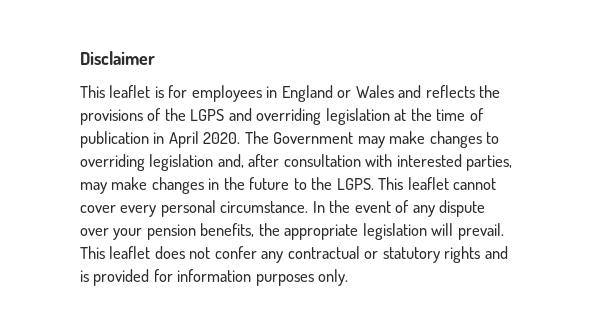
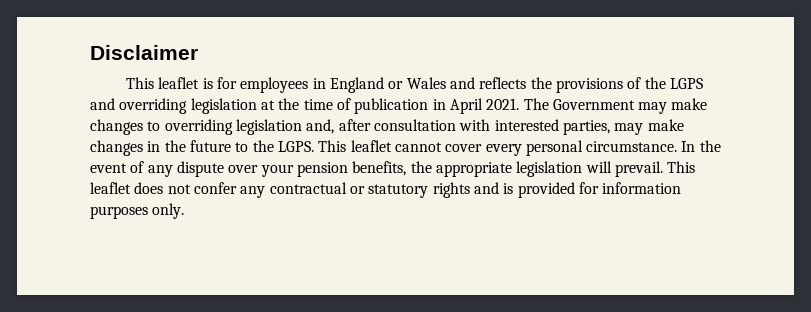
- This leaflet is for employees in England or Wales and reflects the provisions of the LGPS and overriding legislation at the time of publication in April 2020.
+ This leaflet is for employees in England or Wales and reflects the provisions of the LGPS and overriding legislation at the time of publication in April 2021.

